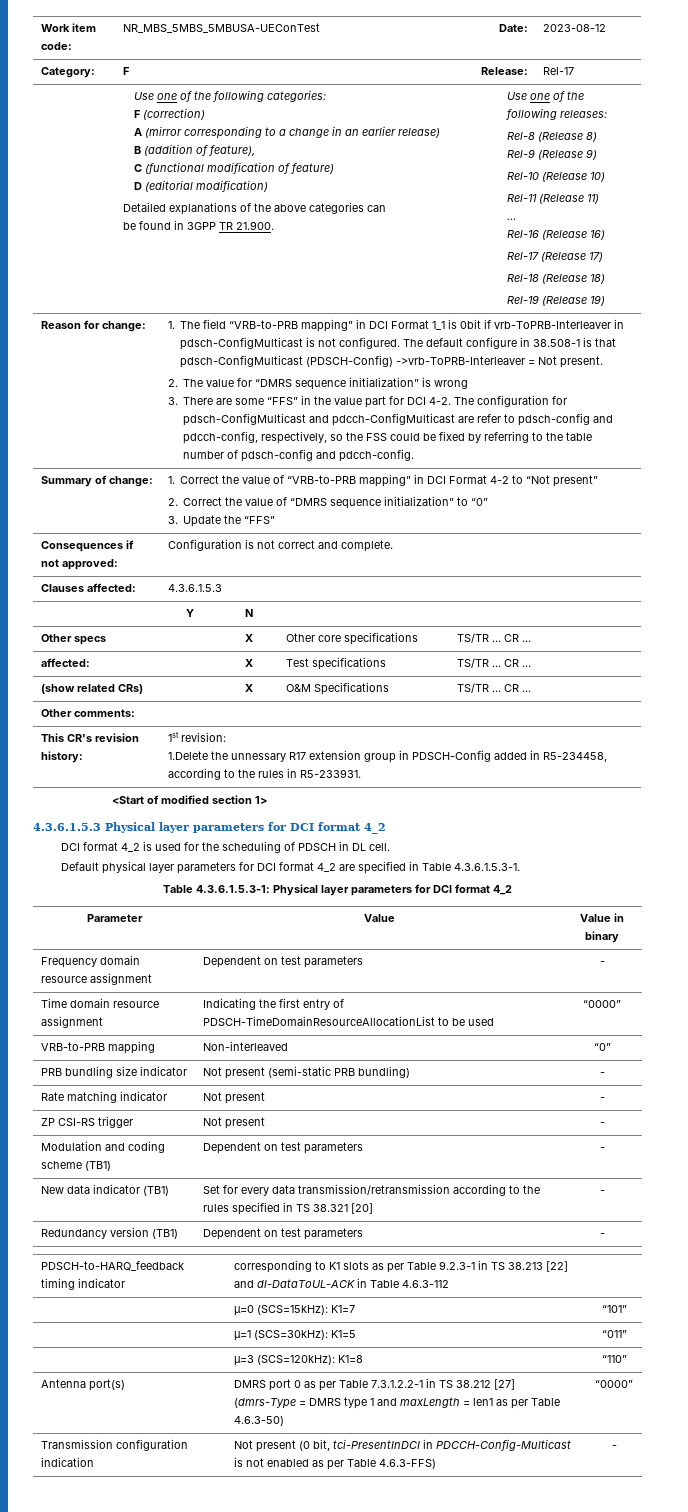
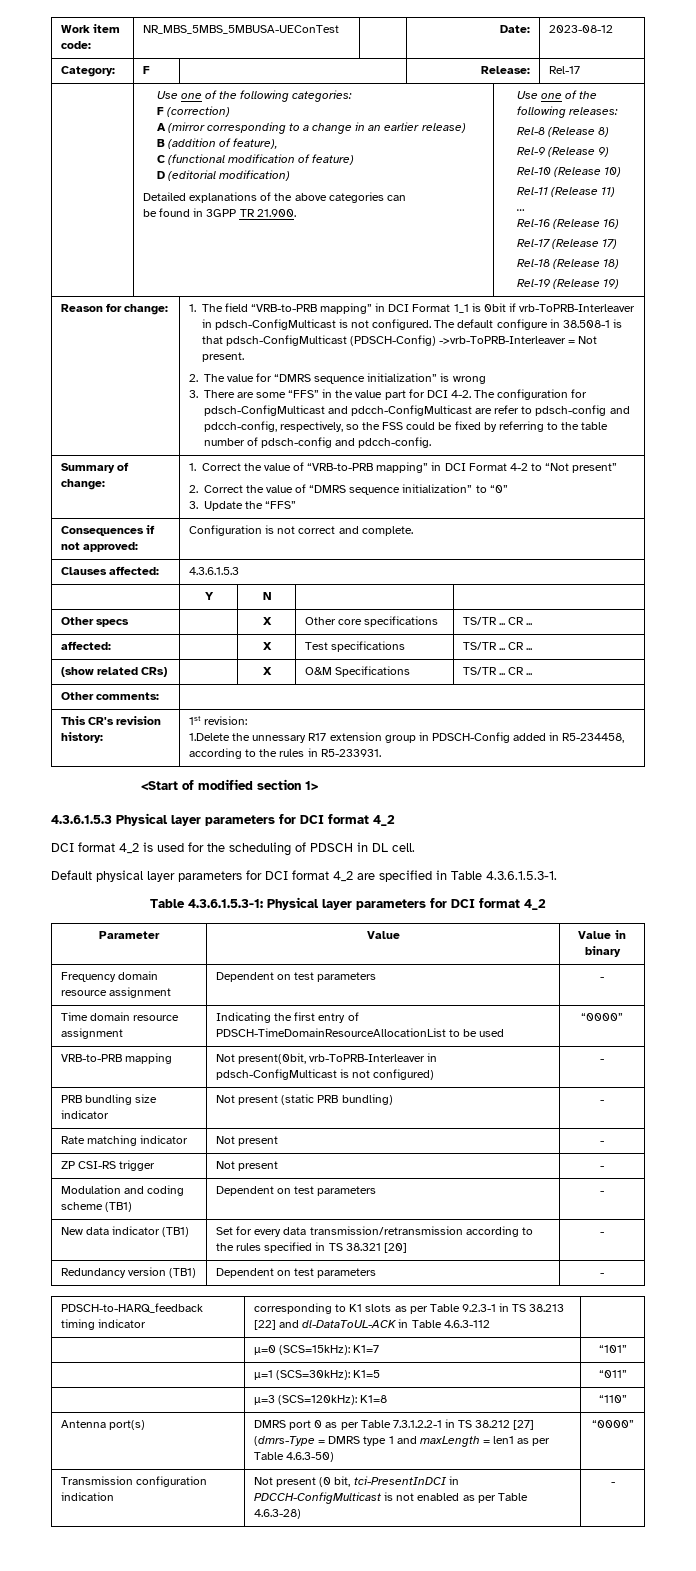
- VRB-to-PRB mapping | Non-interleaved | “0”
+ VRB-to-PRB mapping | Not present(0bit, vrb-ToPRB-Interleaver in pdsch-ConfigMulticast is not configured) | -
- PRB bundling size indicator | Not present (semi-static PRB bundling) | -
+ PRB bundling size indicator | Not present (static PRB bundling) | -
- Transmission configuration indication | Not present (0 bit, tci-PresentInDCI in PDCCH-Config-Multicast is not enabled as per Table 4.6.3-FFS) | -
+ Transmission configuration indication | Not present (0 bit, tci-PresentInDCI in PDCCH-ConfigMulticast is not enabled as per Table 4.6.3-28) | -

